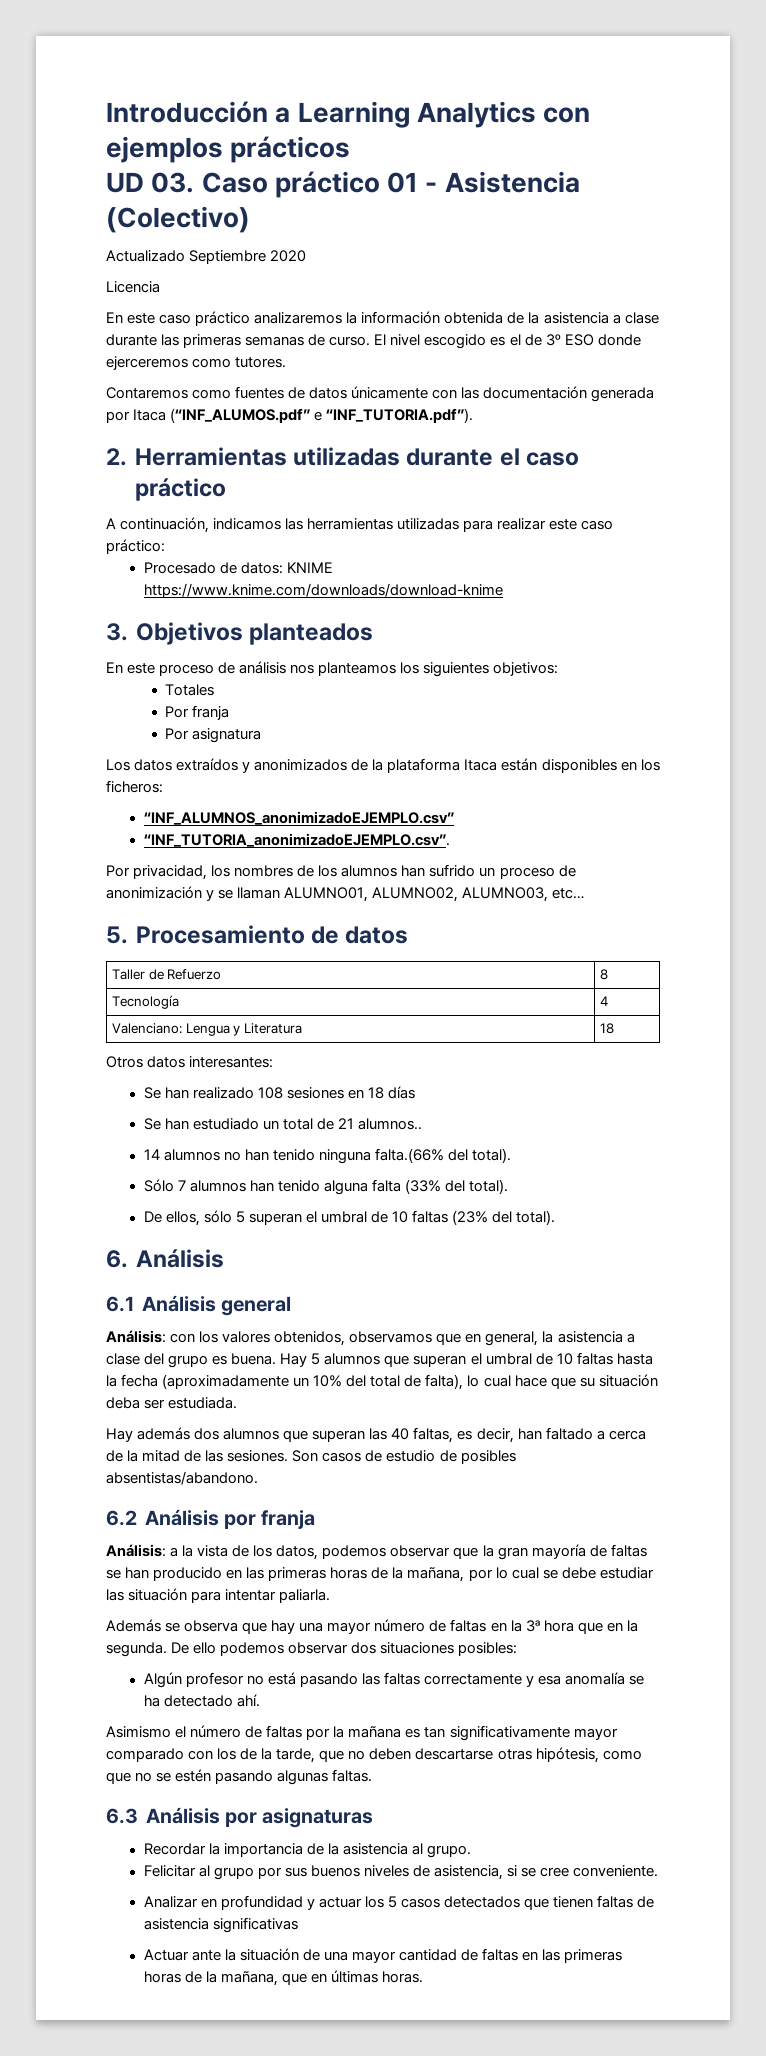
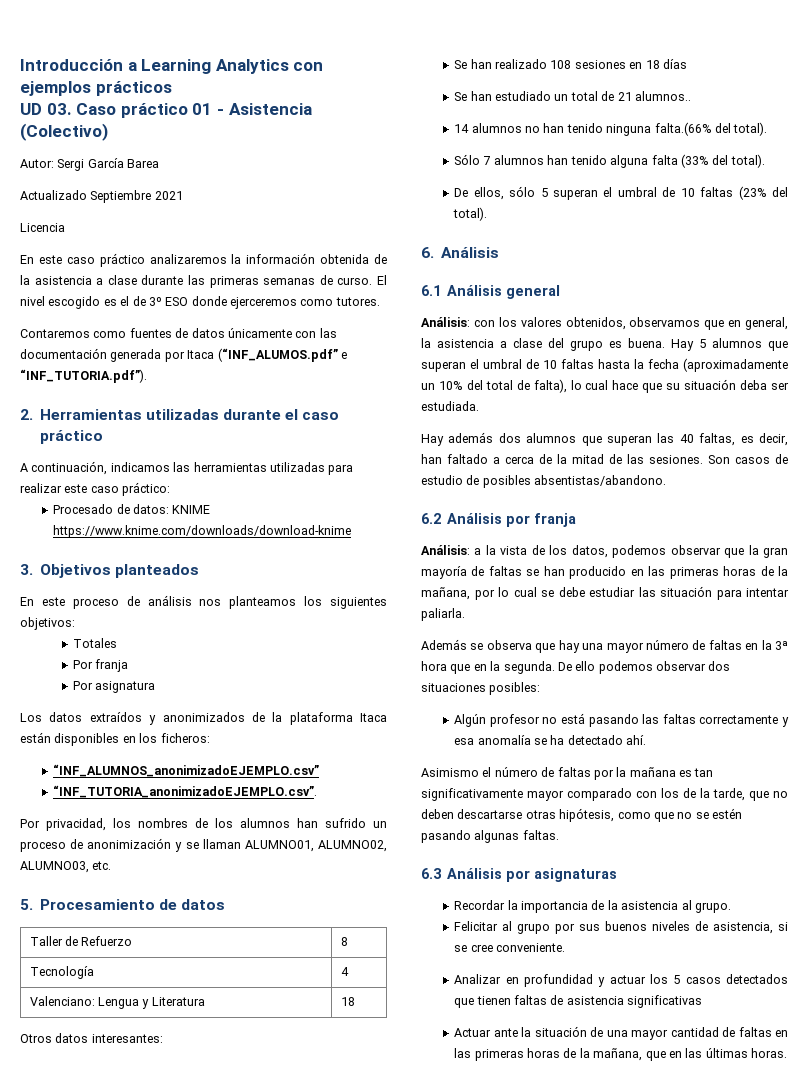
+ Autor: Sergi García Barea
- Actualizado Septiembre 2020
+ Actualizado Septiembre 2021
- Por privacidad, los nombres de los alumnos han sufrido un proceso de anonimización y se llaman ALUMNO01, ALUMNO02, ALUMNO03, etc…
+ Por privacidad, los nombres de los alumnos han sufrido un proceso de anonimización y se llaman ALUMNO01, ALUMNO02, ALUMNO03, etc.
- Actuar ante la situación de una mayor cantidad de faltas en las primeras horas de la mañana, que en últimas horas.
+ Actuar ante la situación de una mayor cantidad de faltas en las primeras horas de la mañana, que en las últimas horas.

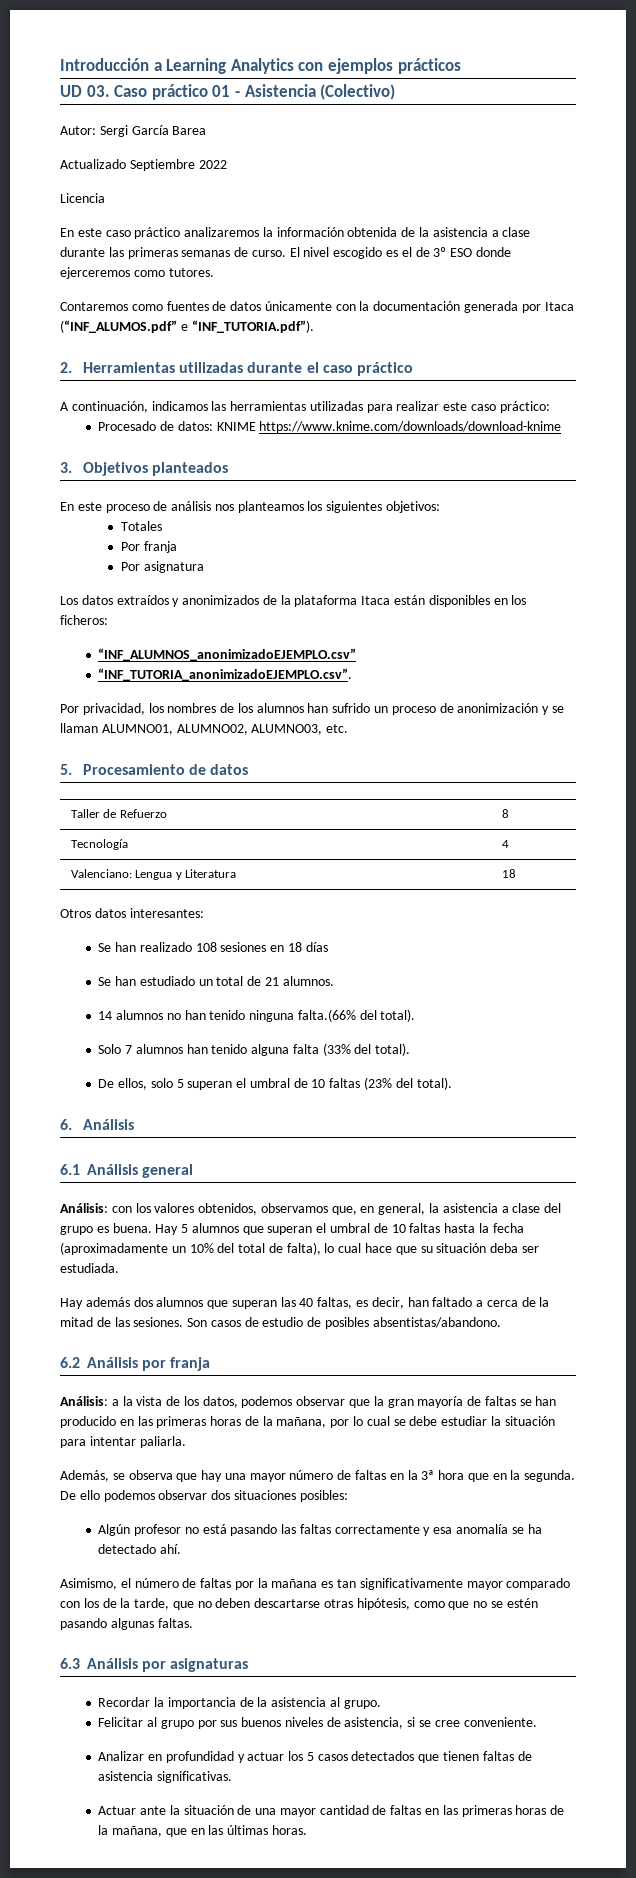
- Actualizado Septiembre 2021
+ Actualizado Septiembre 2022
- Contaremos como fuentes de datos únicamente con las documentación generada por Itaca (“INF_ALUMOS.pdf” e “INF_TUTORIA.pdf”).
+ Contaremos como fuentes de datos únicamente con la documentación generada por Itaca (“INF_ALUMOS.pdf” e “INF_TUTORIA.pdf”).
- Se han estudiado un total de 21 alumnos..
+ Se han estudiado un total de 21 alumnos.
- Sólo 7 alumnos han tenido alguna falta (33% del total).
+ Solo 7 alumnos han tenido alguna falta (33% del total).
- De ellos, sólo 5 superan el umbral de 10 faltas (23% del total).
+ De ellos, solo 5 superan el umbral de 10 faltas (23% del total).
- Análisis: con los valores obtenidos, observamos que en general, la asistencia a clase del grupo es buena.
+ Análisis: con los valores obtenidos, observamos que, en general, la asistencia a clase del grupo es buena.
- Análisis: a la vista de los datos, podemos observar que la gran mayoría de faltas se han producido en las primeras horas de la mañana, por lo cual se debe estudiar las situación para intentar paliarla.
+ Análisis: a la vista de los datos, podemos observar que la gran mayoría de faltas se han producido en las primeras horas de la mañana, por lo cual se debe estudiar la situación para intentar paliarla.
- Además se observa que hay una mayor número de faltas en la 3ª hora que en la segunda.
+ Además, se observa que hay una mayor número de faltas en la 3ª hora que en la segunda.
- Asimismo el número de faltas por la mañana es tan significativamente mayor comparado con los de la tarde, que no deben descartarse otras hipótesis, como que no se estén pasando algunas faltas.
+ Asimismo, el número de faltas por la mañana es tan significativamente mayor comparado con los de la tarde, que no deben descartarse otras hipótesis, como que no se estén pasando algunas faltas.
- Analizar en profundidad y actuar los 5 casos detectados que tienen faltas de asistencia significativas
+ Analizar en profundidad y actuar los 5 casos detectados que tienen faltas de asistencia significativas.

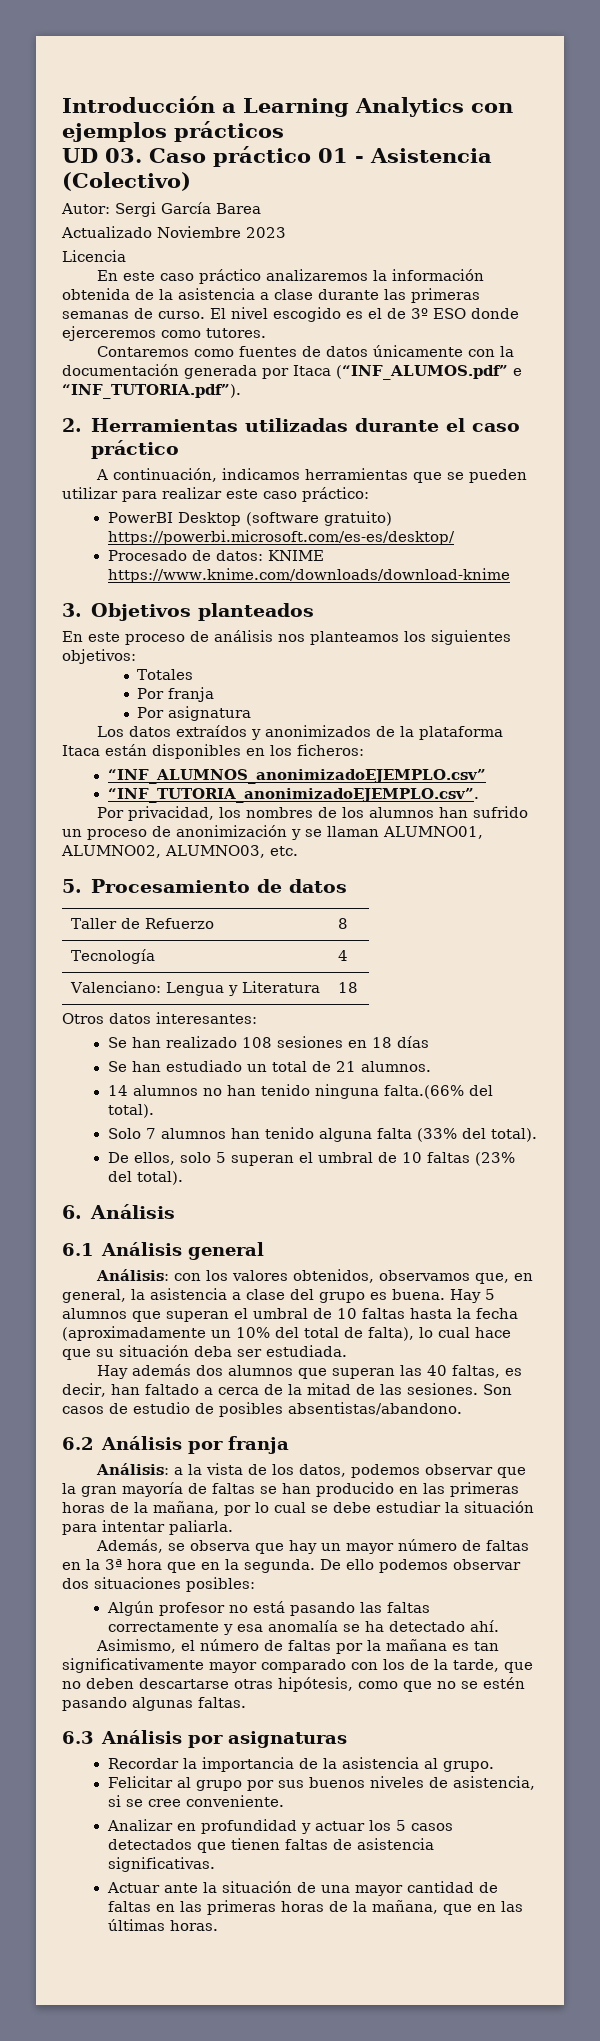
- Actualizado Septiembre 2022
+ Actualizado Noviembre 2023
- A continuación, indicamos las herramientas utilizadas para realizar este caso práctico:
+ A continuación, indicamos herramientas que se pueden utilizar para realizar este caso práctico:
+ PowerBI Desktop (software gratuito) https://powerbi.microsoft.com/es-es/desktop/
- Además, se observa que hay una mayor número de faltas en la 3ª hora que en la segunda.
+ Además, se observa que hay un mayor número de faltas en la 3ª hora que en la segunda.

